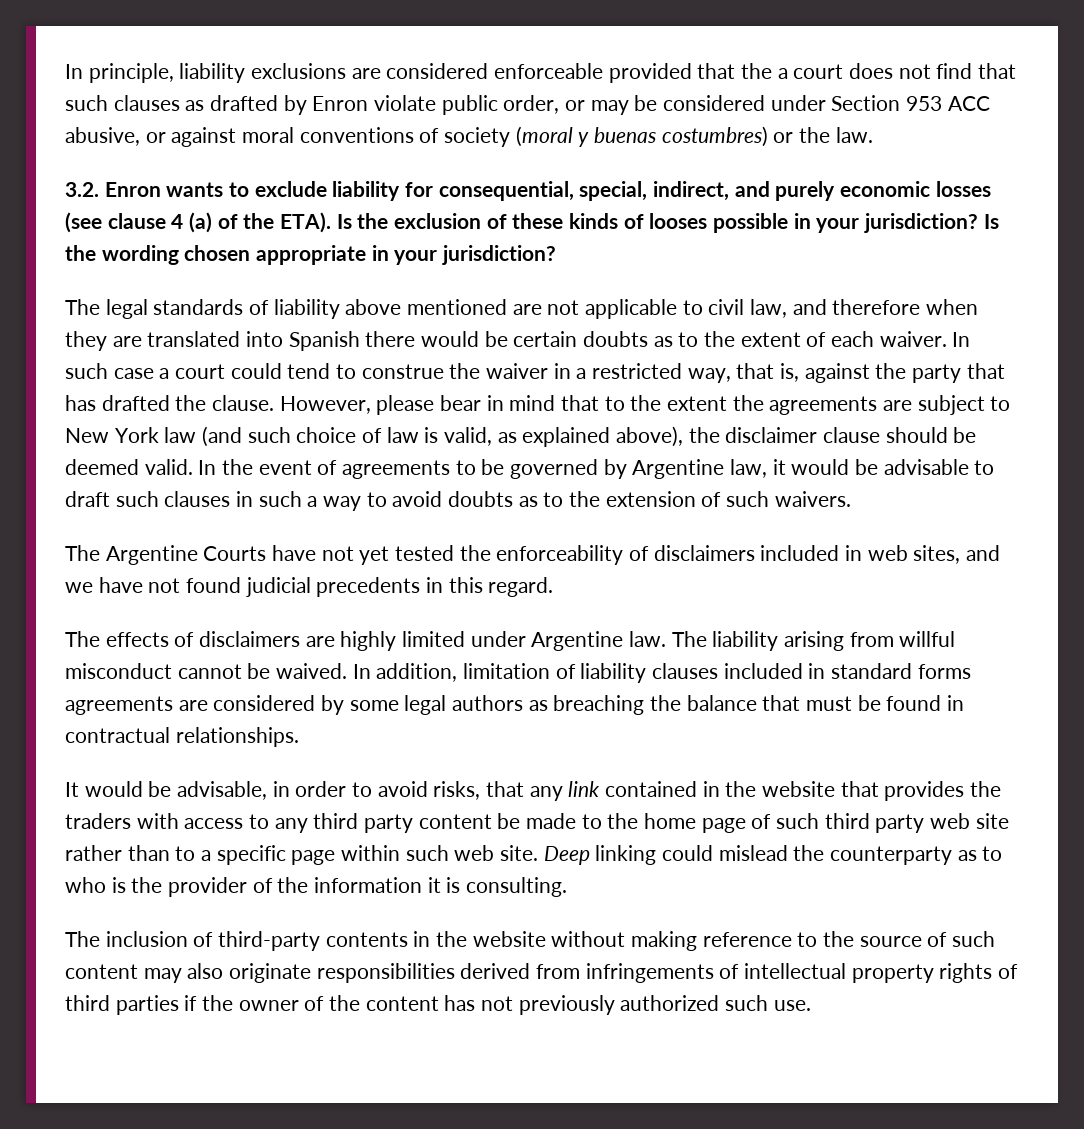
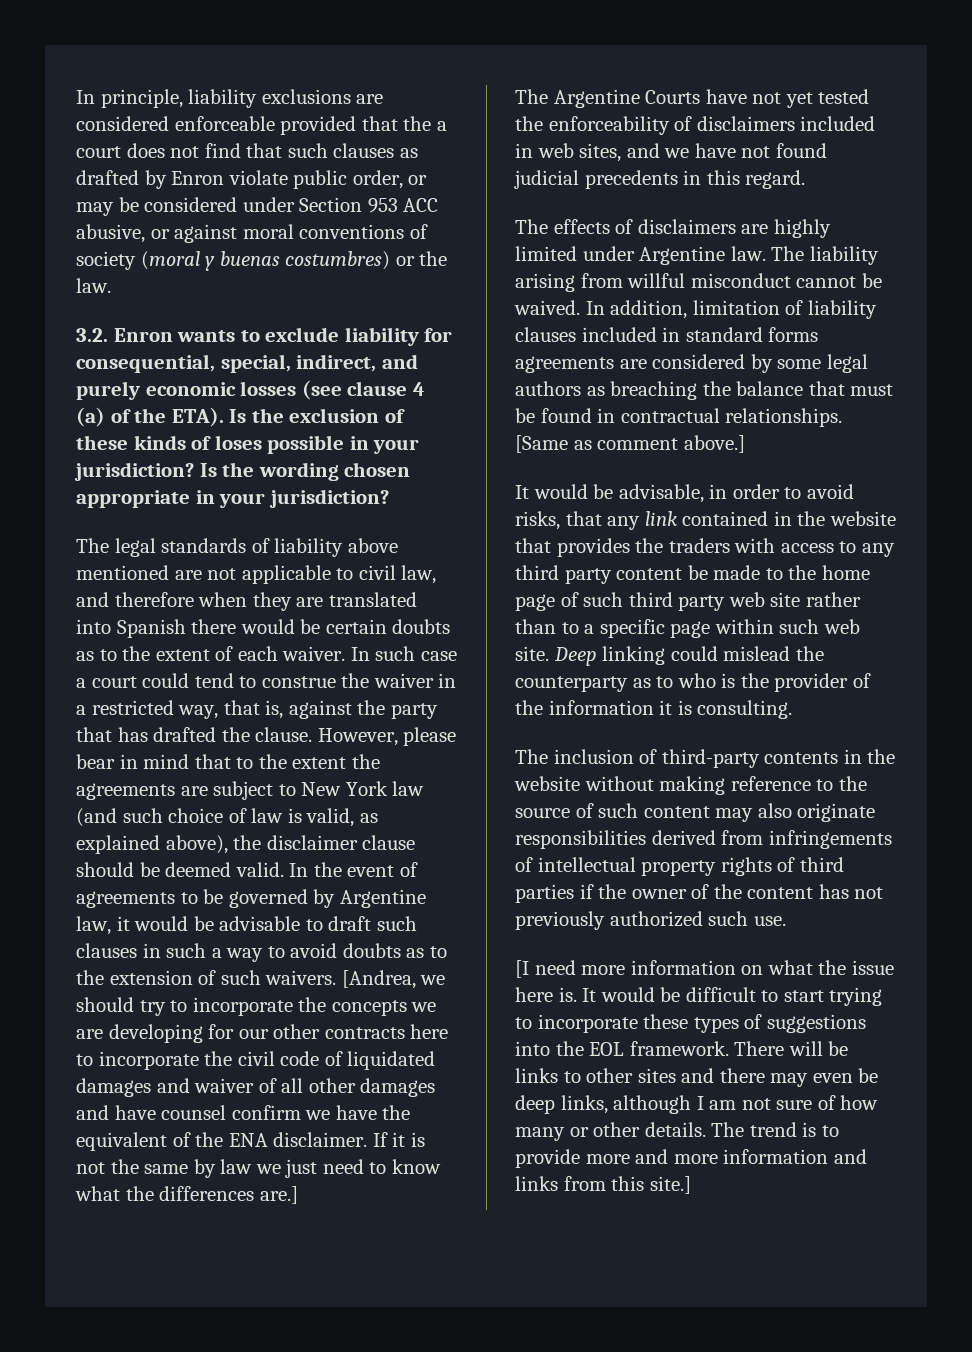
- Is the exclusion of these kinds of looses possible in your jurisdiction?
+ Is the exclusion of these kinds of loses possible in your jurisdiction?
+ [Andrea, we should try to incorporate the concepts we are developing for our other contracts here to incorporate the civil code of liquidated damages and waiver of all other damages and have counsel confirm we have the equivalent of the ENA disclaimer. If it is not the same by law we just need to know what the differences are.]
+ [Same as comment above.]
+ [I need more information on what the issue here is. It would be difficult to start trying to incorporate these types of suggestions into the EOL framework. There will be links to other sites and there may even be deep links, although I am not sure of how many or other details. The trend is to provide more and more information and links from this site.]

